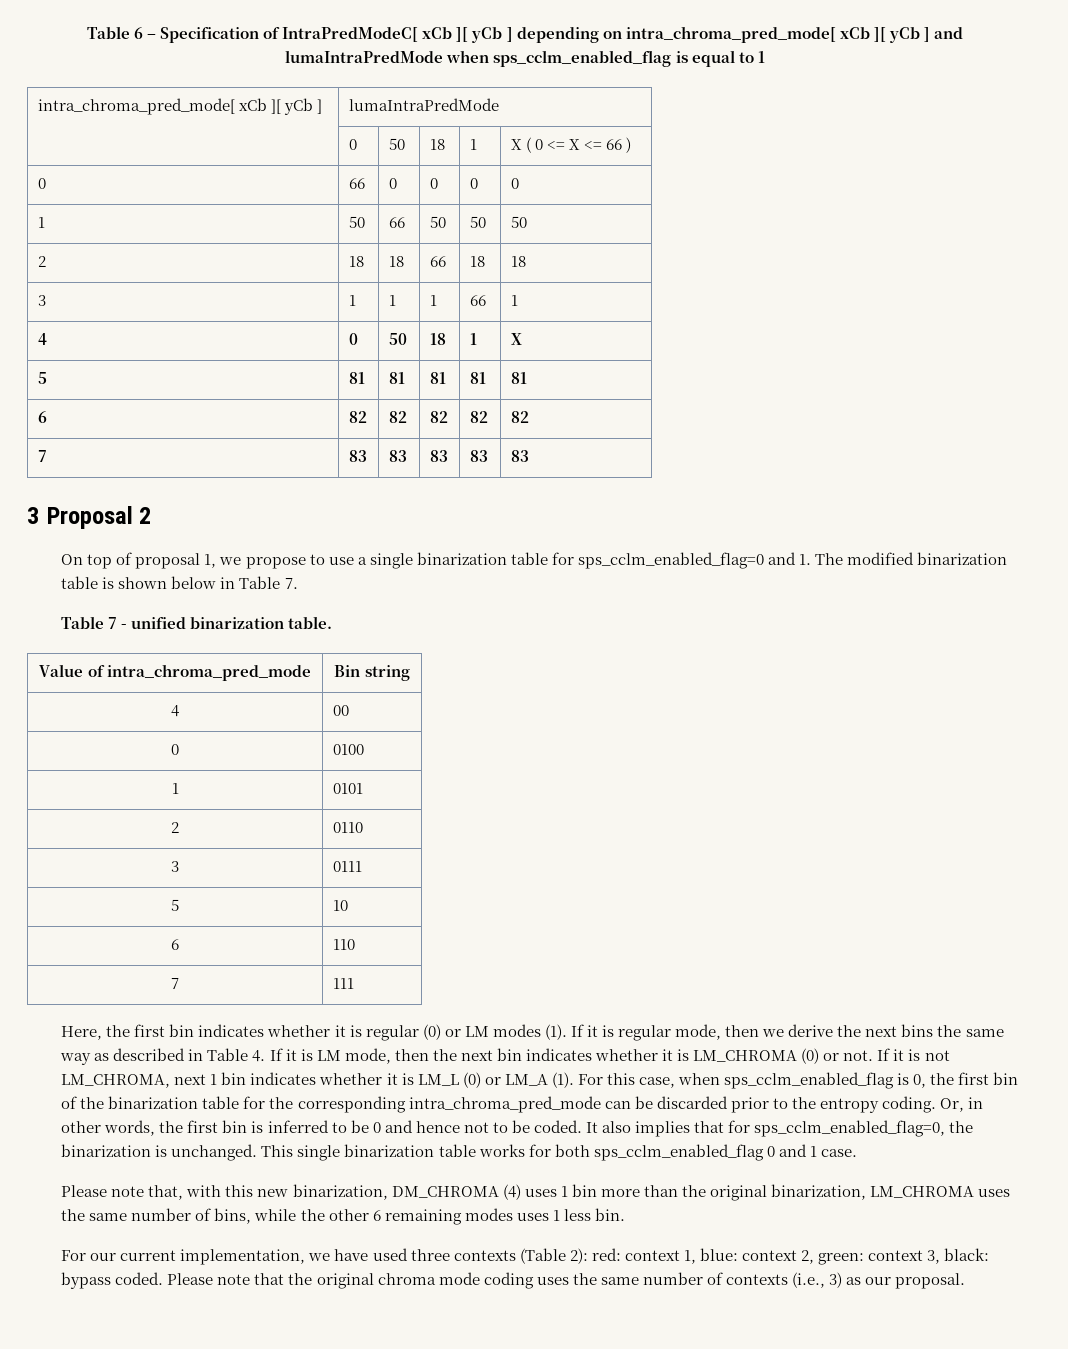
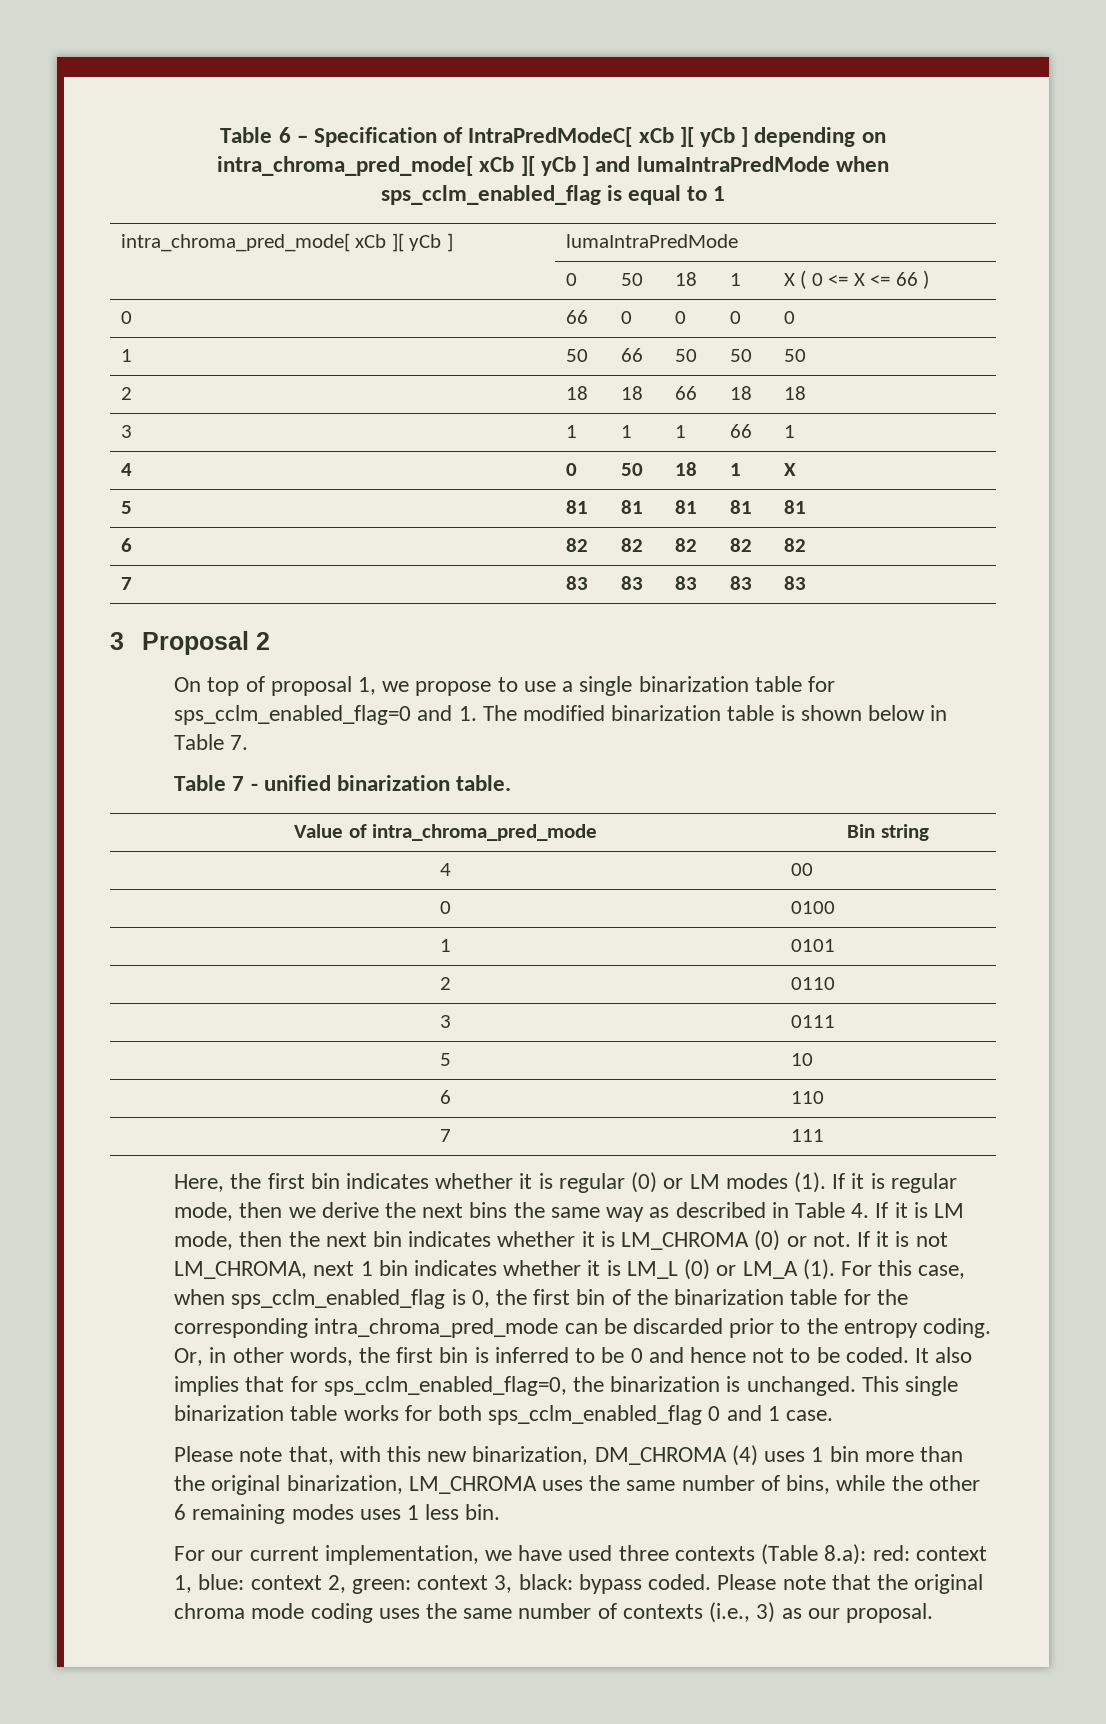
- For our current implementation, we have used three contexts (Table 2): red: context 1, blue: context 2, green: context 3, black: bypass coded.
+ For our current implementation, we have used three contexts (Table 8.a): red: context 1, blue: context 2, green: context 3, black: bypass coded.

